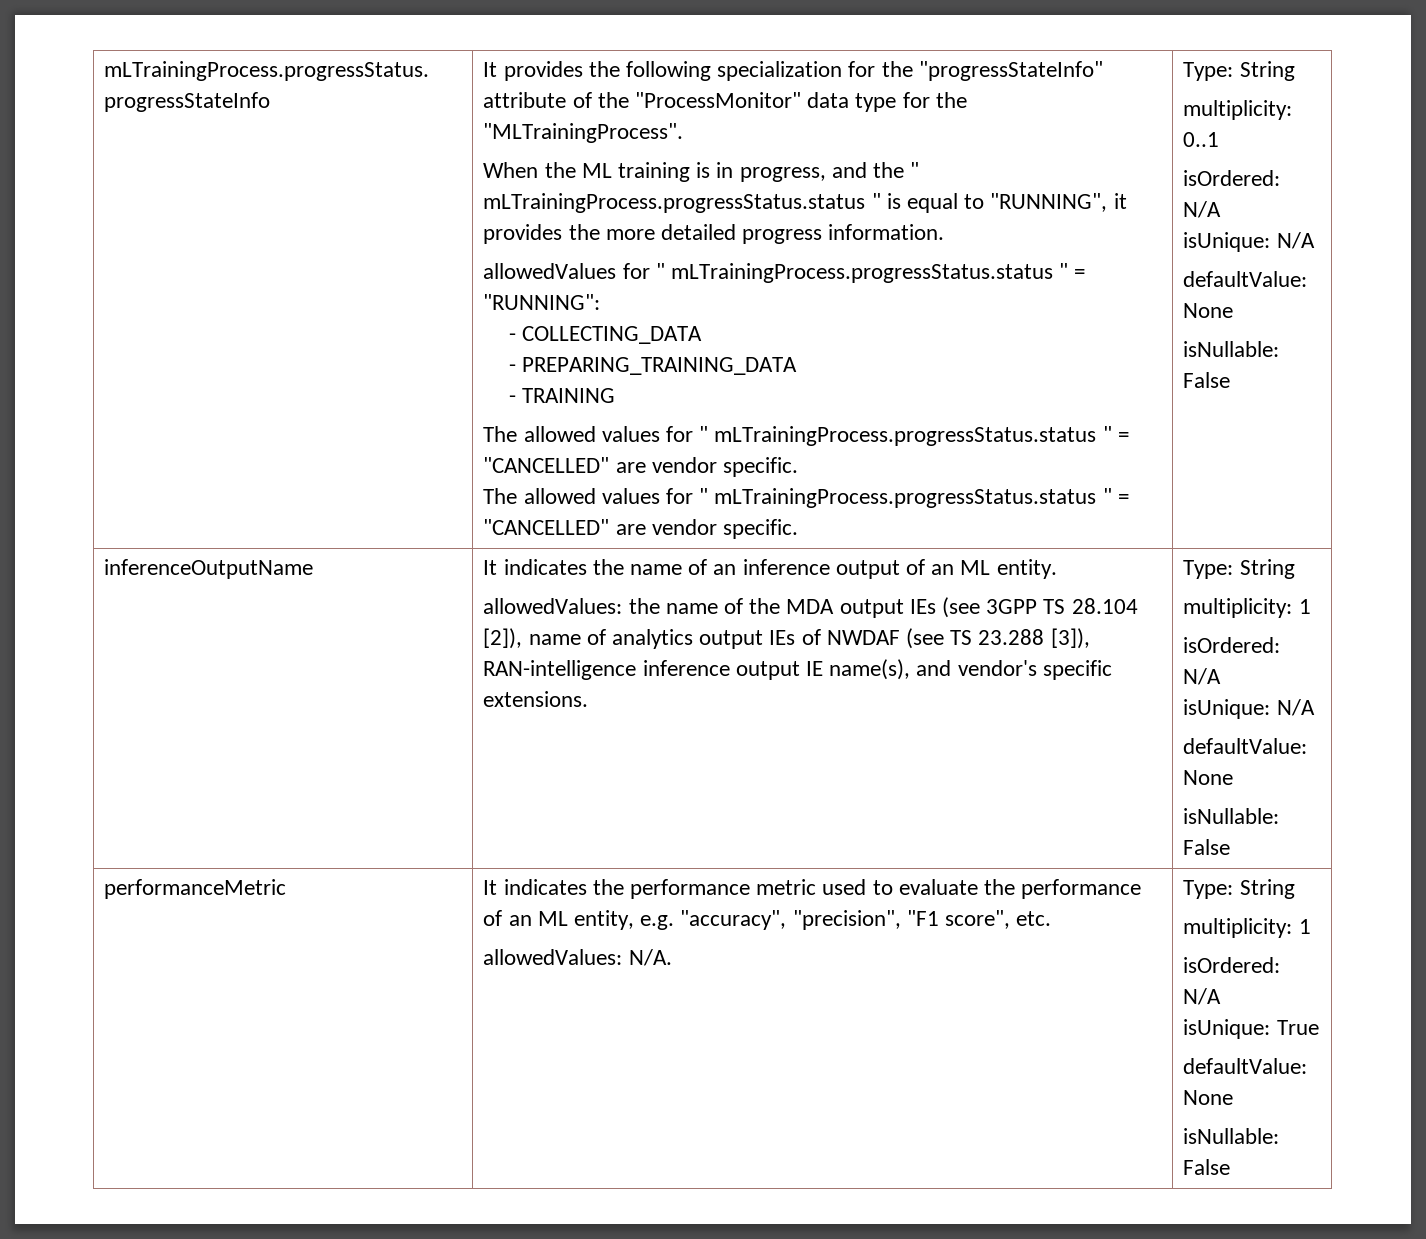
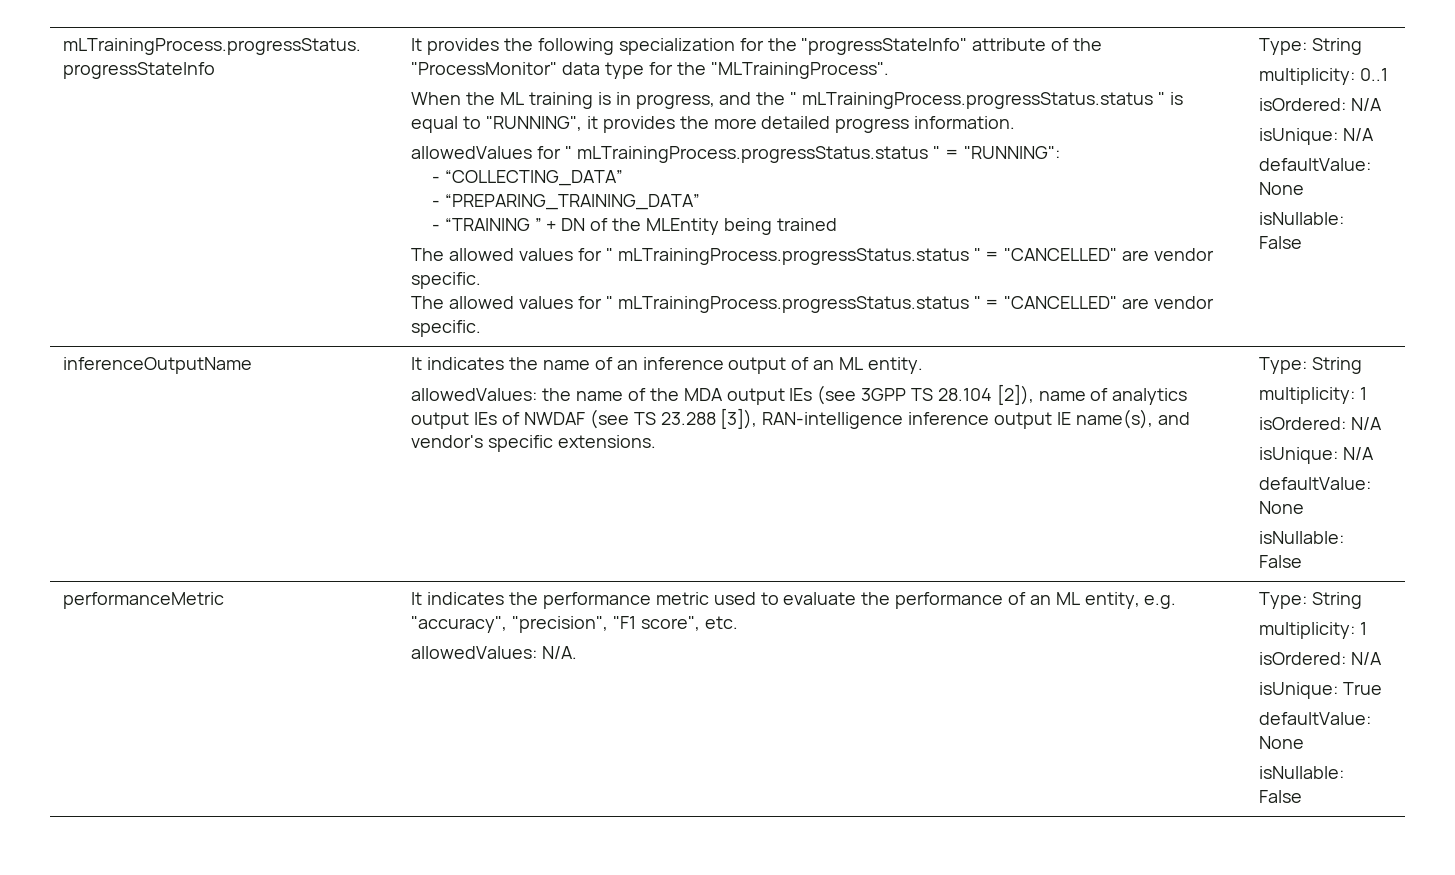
- - COLLECTING_DATA
- - PREPARING_TRAINING_DATA
- - TRAINING
+ - “COLLECTING_DATA”
+ - “PREPARING_TRAINING_DATA”
+ - “TRAINING ” + DN of the MLEntity being trained

